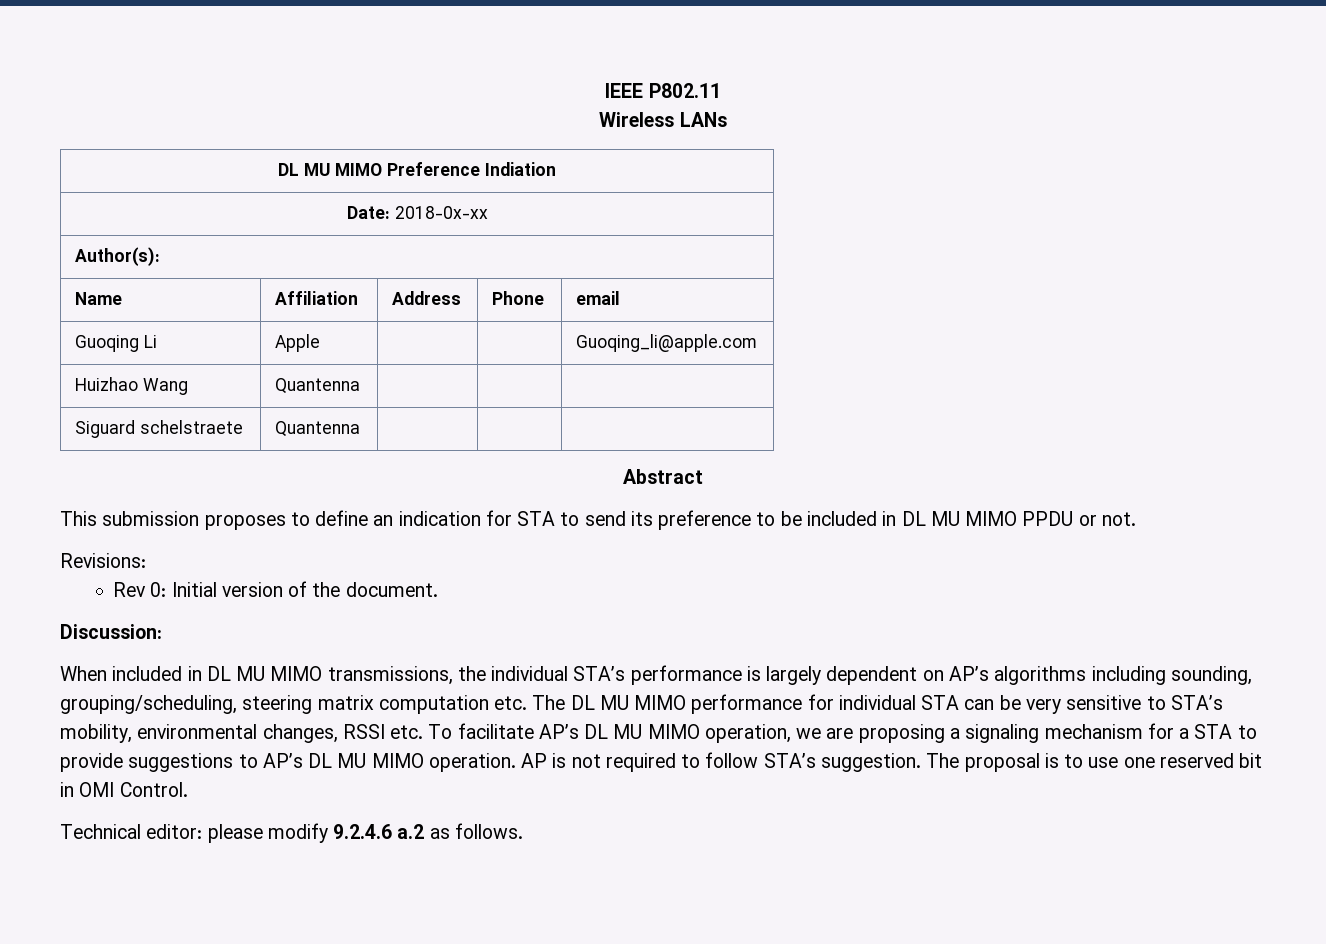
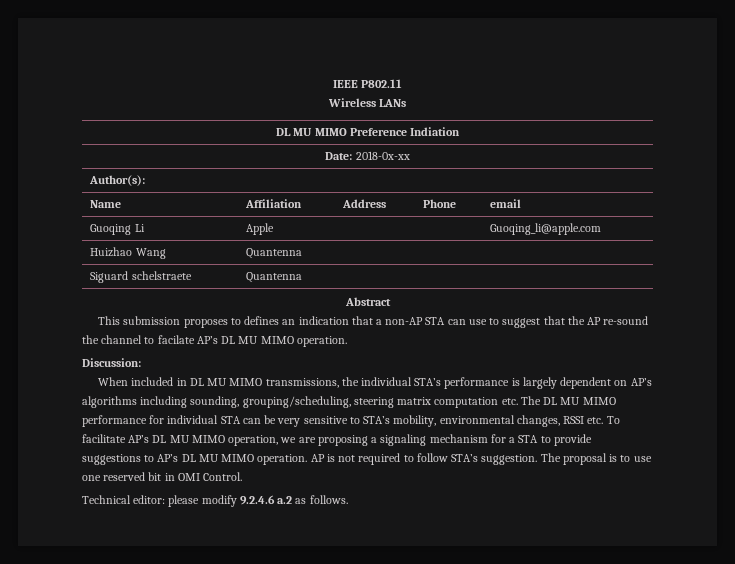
- This submission proposes to define an indication for STA to send its preference to be included in DL MU MIMO PPDU or not.
- Revisions:
- Rev 0: Initial version of the document.
+ This submission proposes to defines an indication that a non-AP STA can use to suggest that the AP re-sound the channel to facilate AP’s DL MU MIMO operation.

